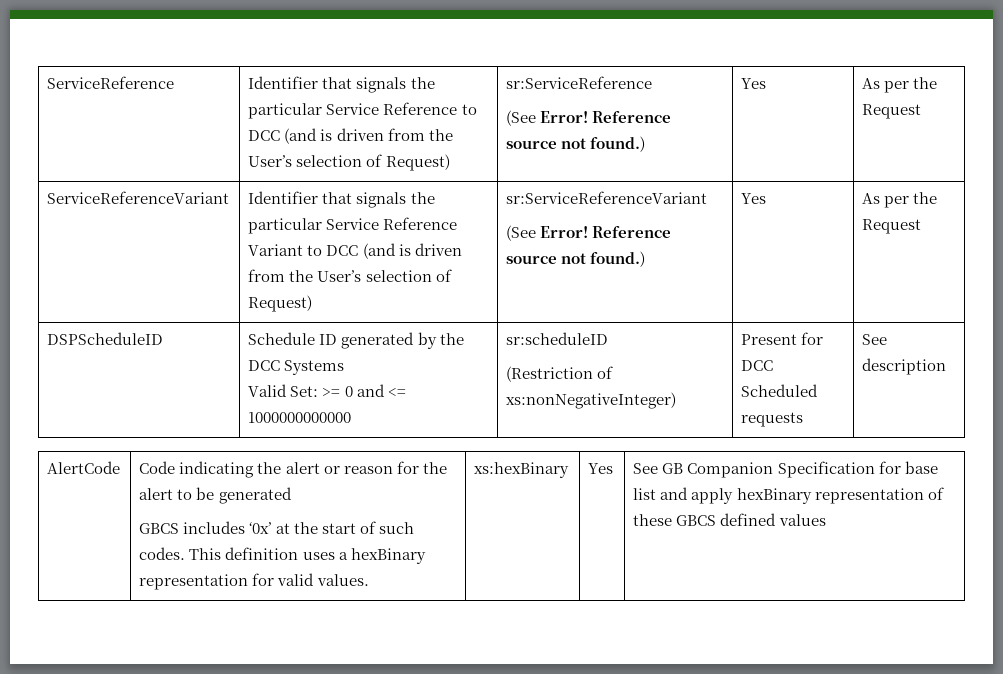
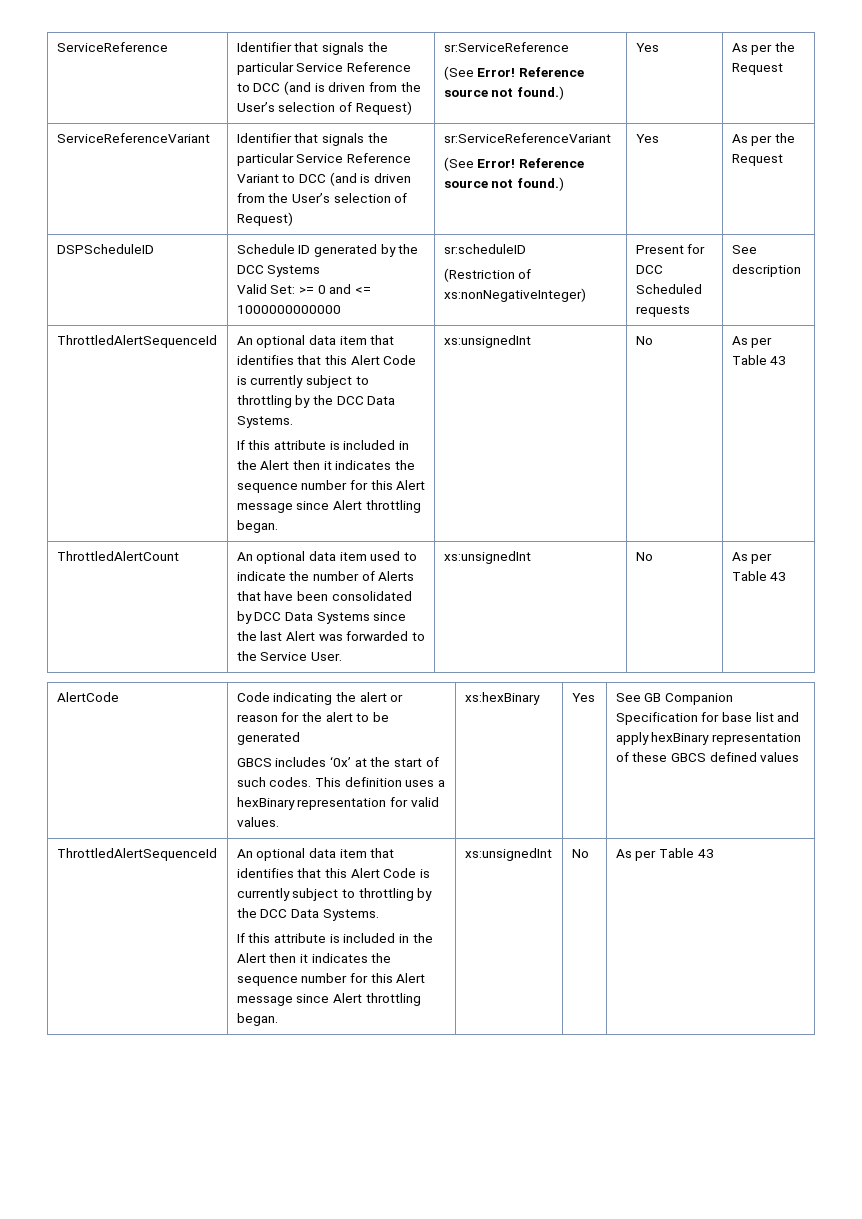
  DSPScheduleID | Schedule ID generated by the DCC Systems
  Valid Set: >= 0 and <= 1000000000000 | sr:scheduleID
  (Restriction of xs:nonNegativeInteger) | Present for DCC Scheduled requests | See description
+ ThrottledAlertSequenceId | An optional data item that identifies that this Alert Code is currently subject to throttling by the DCC Data Systems.
+ If this attribute is included in the Alert then it indicates the sequence number for this Alert message since Alert throttling began. | xs:unsignedInt | No | As per Table 43
+ ThrottledAlertCount | An optional data item used to indicate the number of Alerts that have been consolidated by DCC Data Systems since the last Alert was forwarded to the Service User. | xs:unsignedInt | No | As per Table 43
  See GB Companion Specification for base list and apply hexBinary representation of these GBCS defined values
+ ThrottledAlertSequenceId | An optional data item that identifies that this Alert Code is currently subject to throttling by the DCC Data Systems.
+ If this attribute is included in the Alert then it indicates the sequence number for this Alert message since Alert throttling began. | xs:unsignedInt | No | As per Table 43

